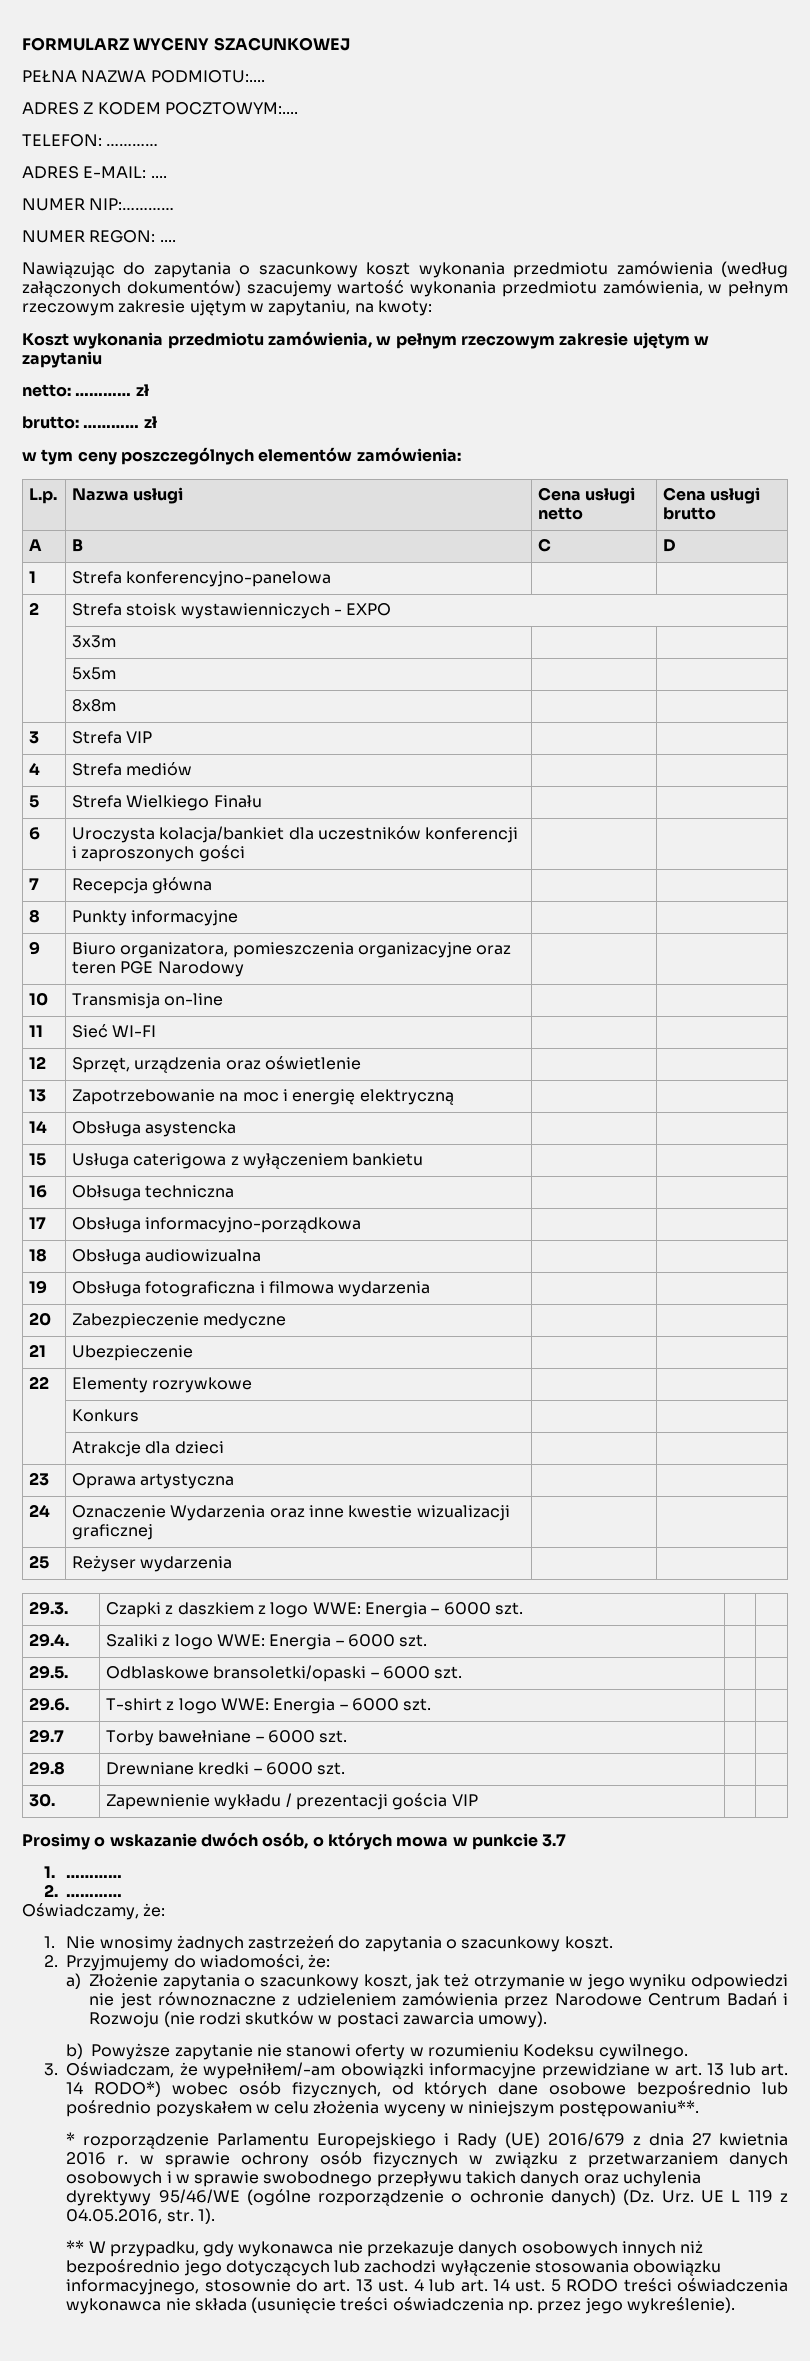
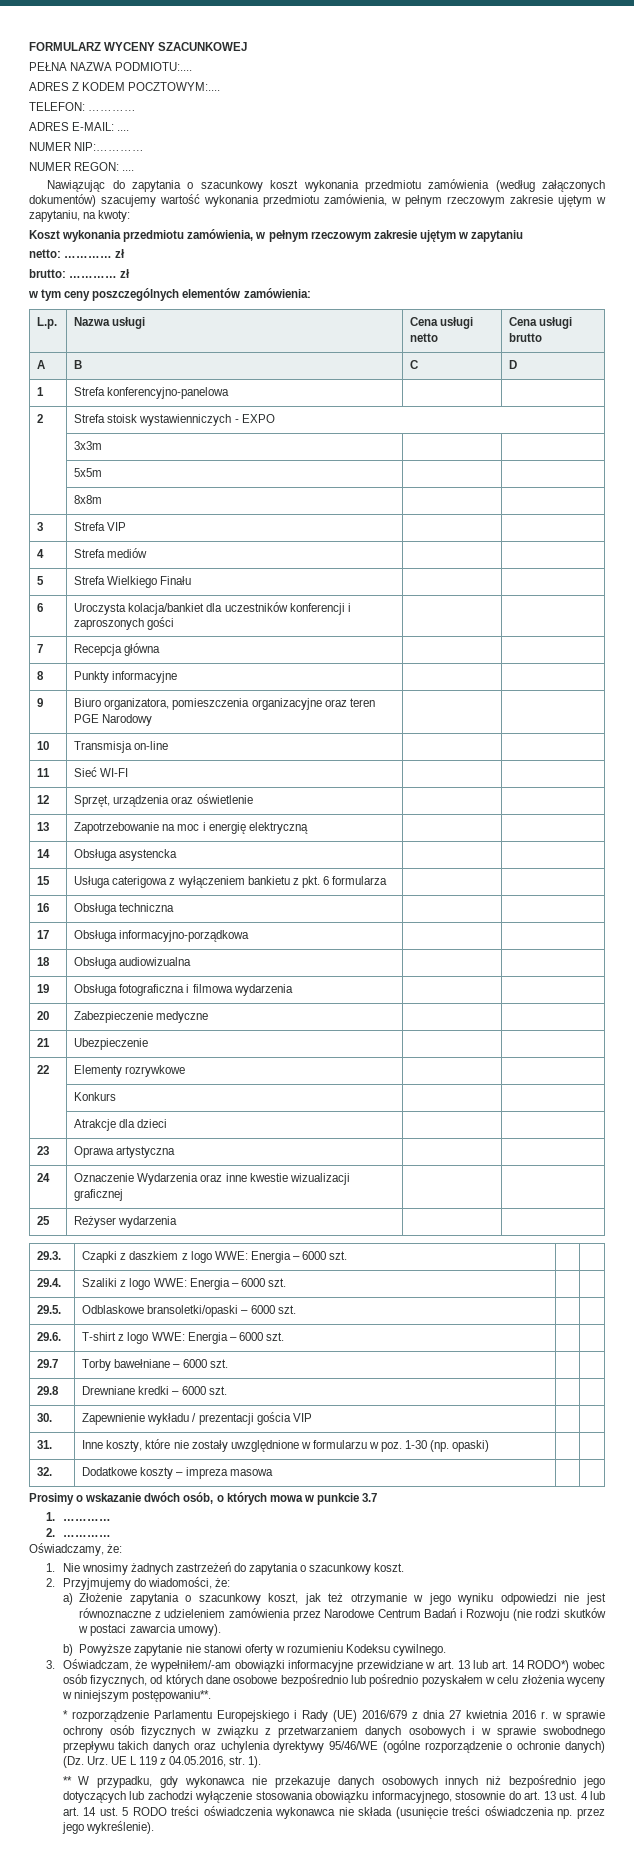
- 15 | Usługa caterigowa z wyłączeniem bankietu | |
+ 15 | Usługa caterigowa z wyłączeniem bankietu z pkt. 6 formularza | |
- 16 | Obłsuga techniczna | |
+ 16 | Obsługa techniczna | |
+ 31. | Inne koszty, które nie zostały uwzględnione w formularzu w poz. 1-30 (np. opaski) | |
+ 32. | Dodatkowe koszty – impreza masowa | |

